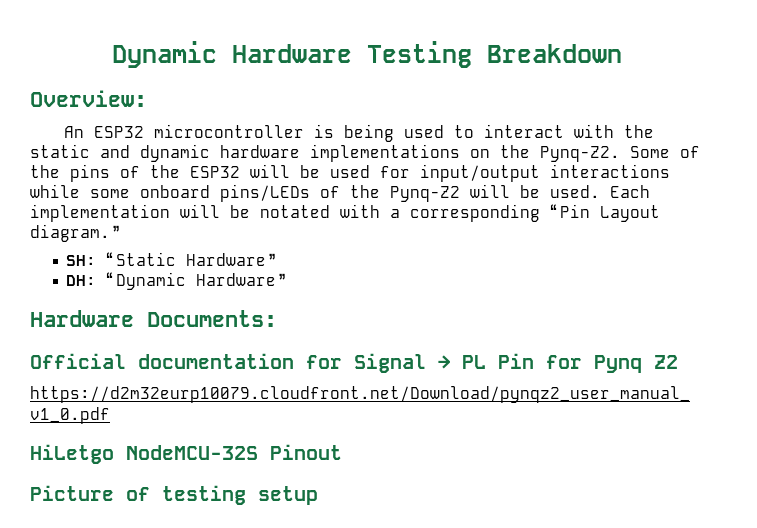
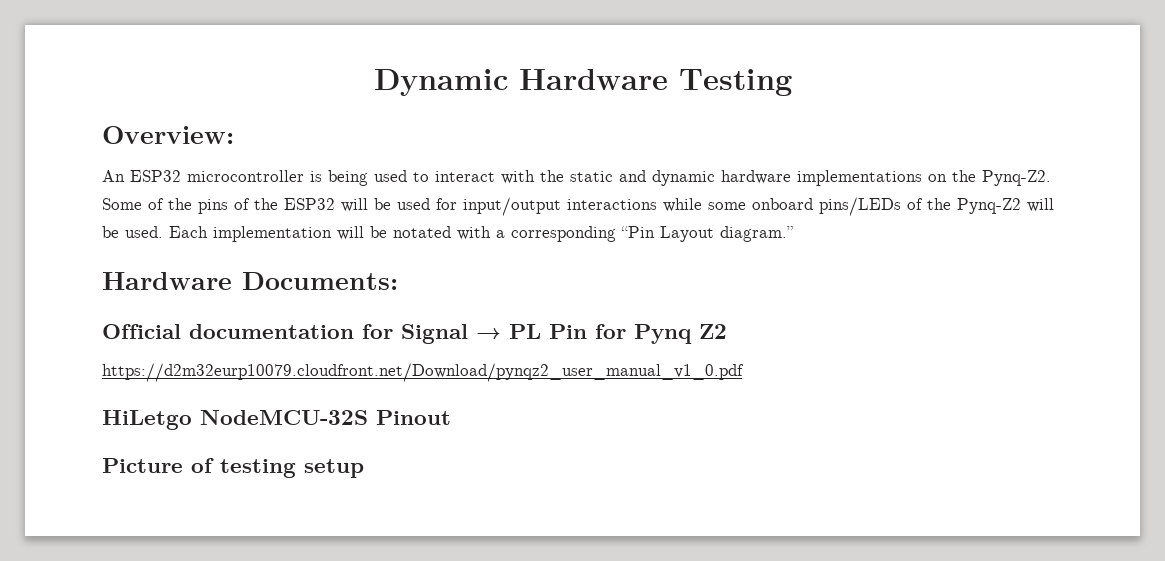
- Dynamic Hardware Testing Breakdown
+ Dynamic Hardware Testing
- SH: “Static Hardware”
- DH: “Dynamic Hardware”

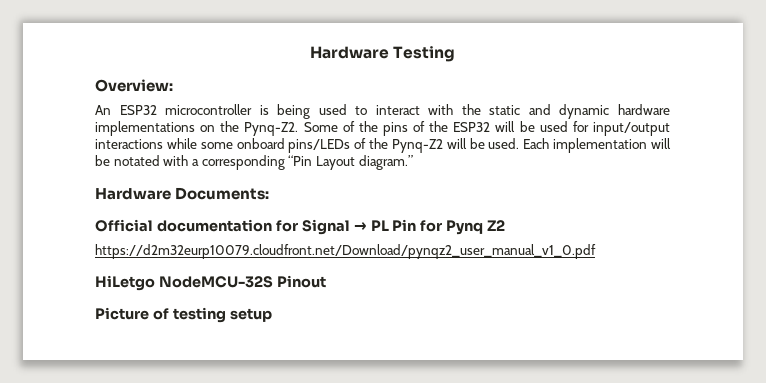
- Dynamic Hardware Testing
+ Hardware Testing

